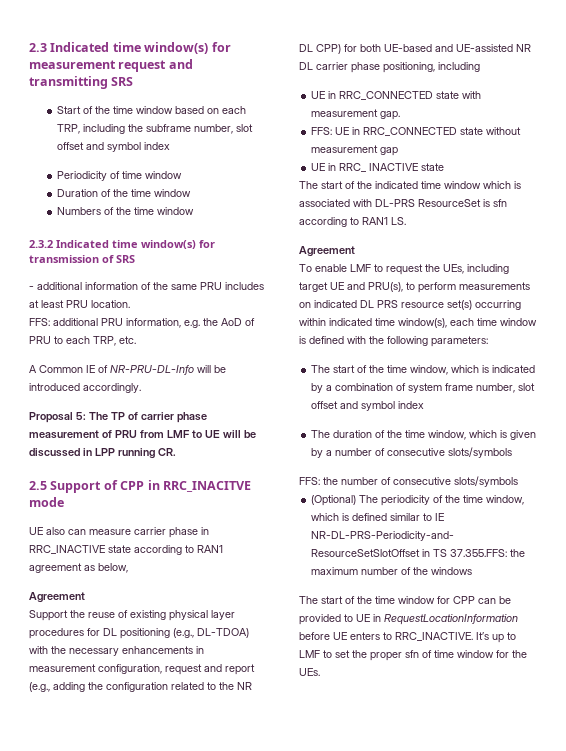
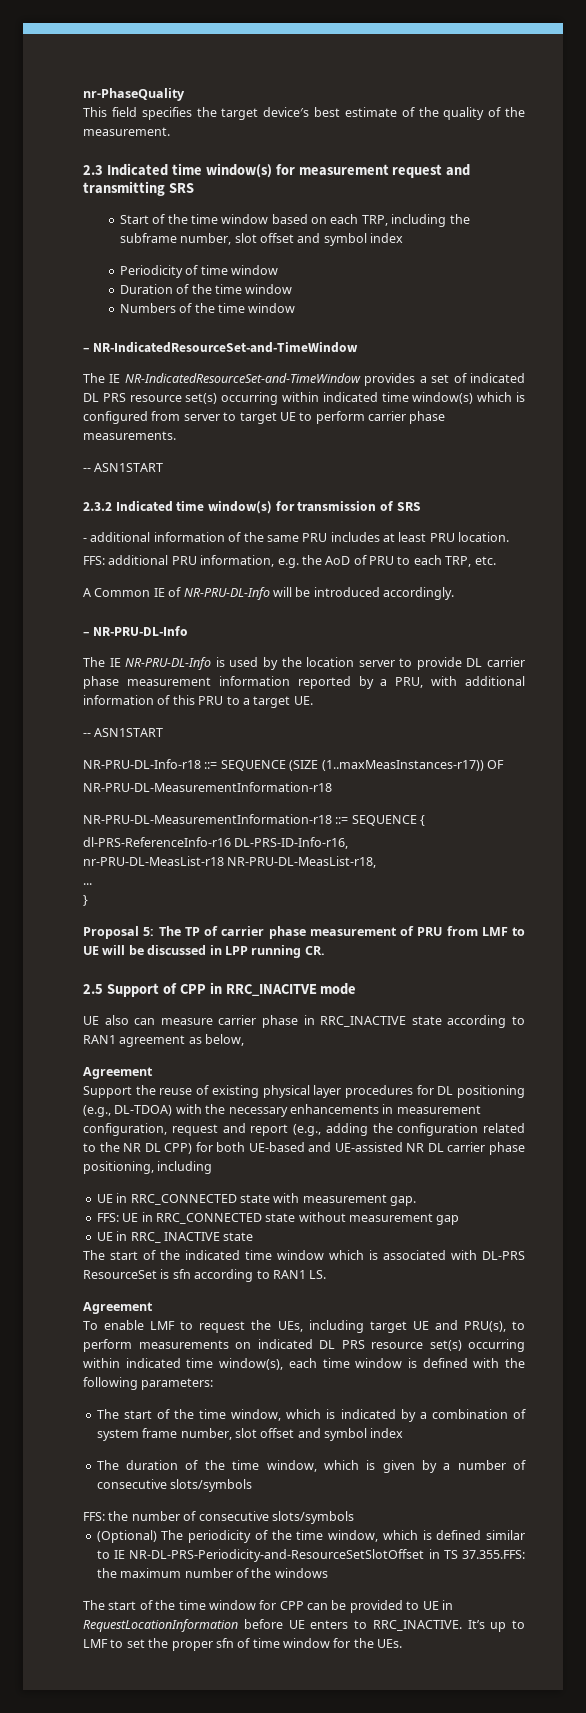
+ nr-PhaseQuality
+ This field specifies the target device′s best estimate of the quality of the measurement.
+ – NR-IndicatedResourceSet-and-TimeWindow
+ The IE NR-IndicatedResourceSet-and-TimeWindow provides a set of indicated DL PRS resource set(s) occurring within indicated time window(s) which is configured from server to target UE to perform carrier phase measurements.
+ -- ASN1START
+ – NR-PRU-DL-Info
+ The IE NR-PRU-DL-Info is used by the location server to provide DL carrier phase measurement information reported by a PRU, with additional information of this PRU to a target UE.
+ -- ASN1START
+ NR-PRU-DL-Info-r18 ::= SEQUENCE (SIZE (1..maxMeasInstances-r17)) OF
+ NR-PRU-DL-MeasurementInformation-r18
+ NR-PRU-DL-MeasurementInformation-r18 ::= SEQUENCE {
+ dl-PRS-ReferenceInfo-r16 DL-PRS-ID-Info-r16,
+ nr-PRU-DL-MeasList-r18 NR-PRU-DL-MeasList-r18,
+ ...
+ }

